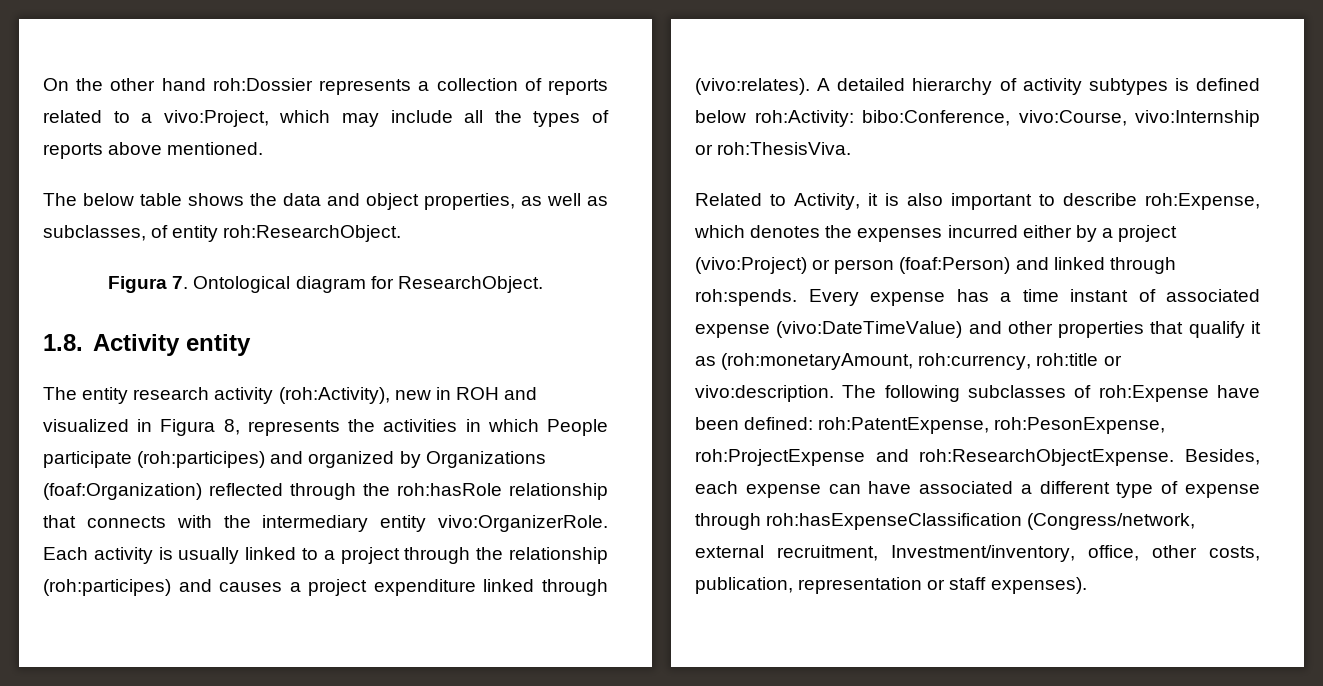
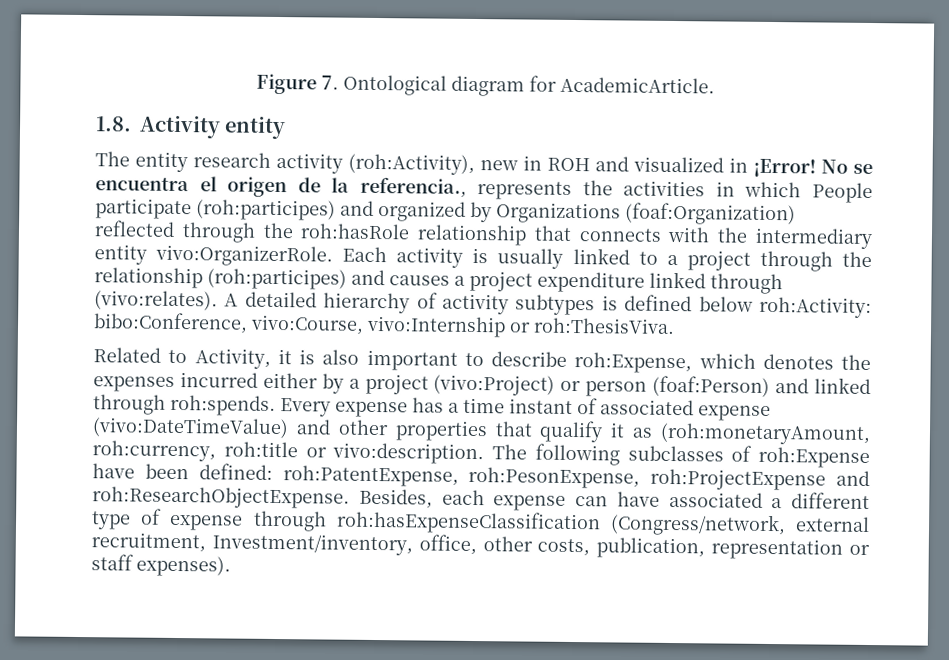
- On the other hand roh:Dossier represents a collection of reports related to a vivo:Project, which may include all the types of reports above mentioned.
- The below table shows the data and object properties, as well as subclasses, of entity roh:ResearchObject.
- Figura 7. Ontological diagram for ResearchObject.
+ Figure 7. Ontological diagram for AcademicArticle.
- The entity research activity (roh:Activity), new in ROH and visualized in Figura 8, represents the activities in which People participate (roh:participes) and organized by Organizations (foaf:Organization) reflected through the roh:hasRole relationship that connects with the intermediary entity vivo:OrganizerRole.
+ The entity research activity (roh:Activity), new in ROH and visualized in ¡Error! No se encuentra el origen de la referencia., represents the activities in which People participate (roh:participes) and organized by Organizations (foaf:Organization) reflected through the roh:hasRole relationship that connects with the intermediary entity vivo:OrganizerRole.

